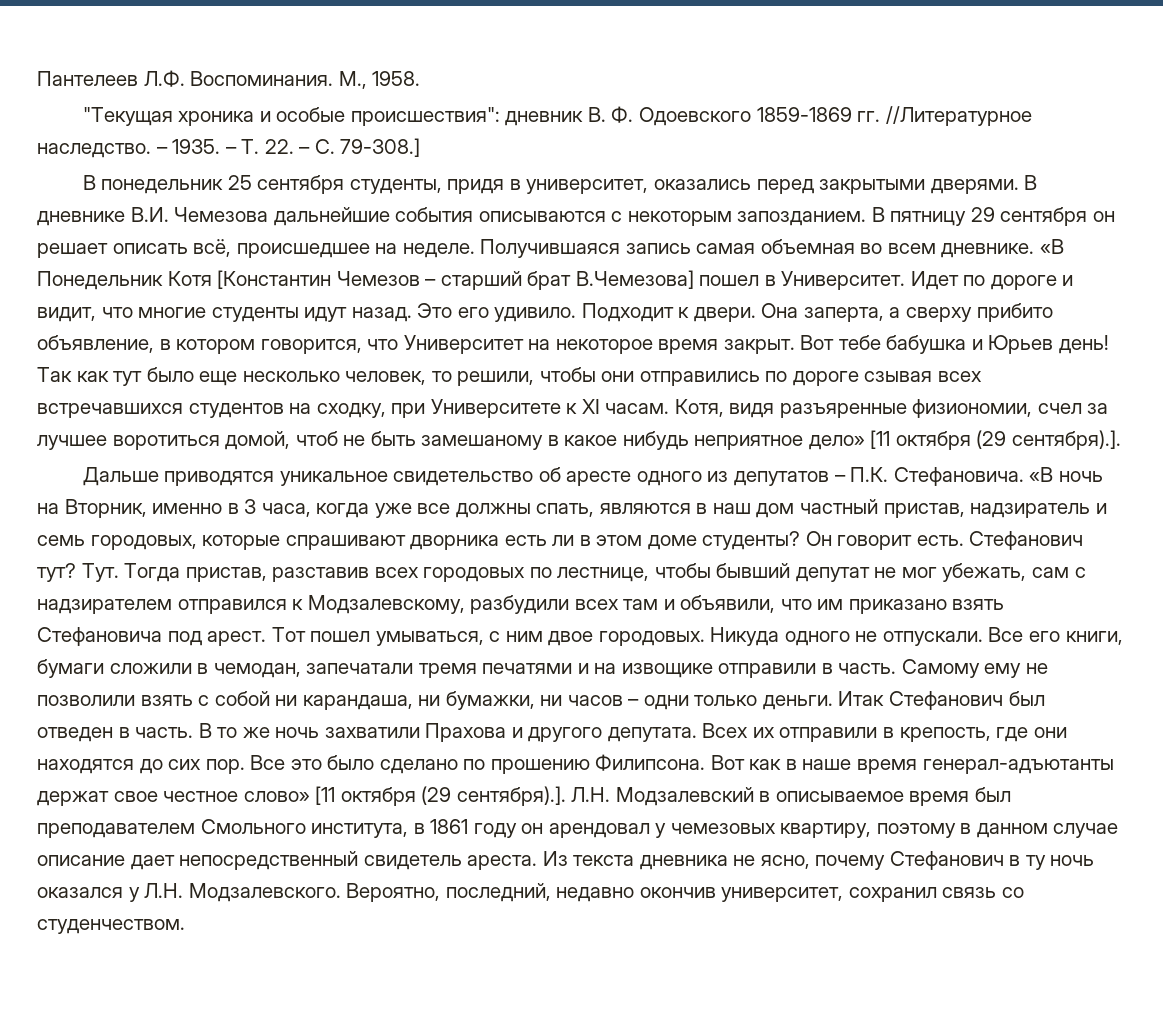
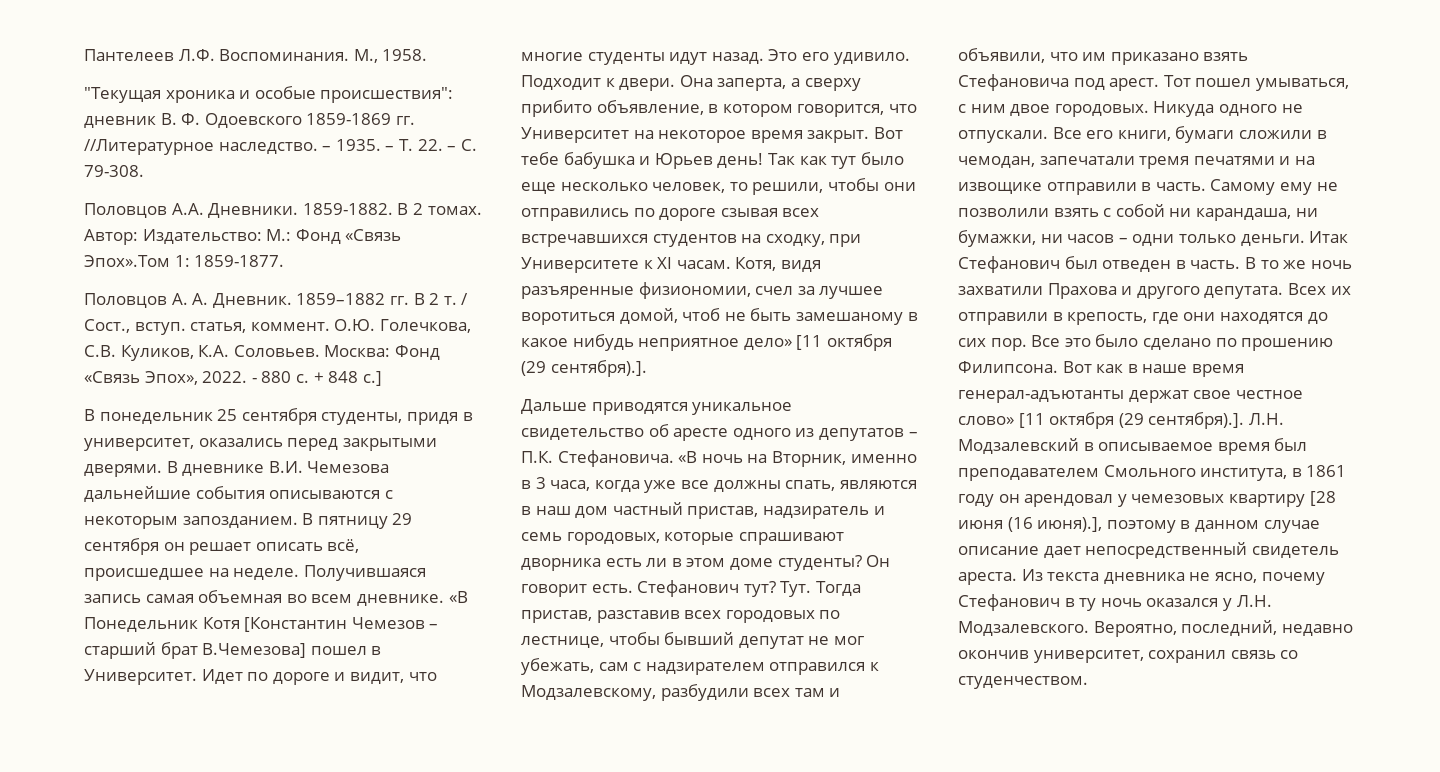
- – Т. 22. – С. 79-308.]
+ – Т. 22. – С. 79-308.
+ Половцов А.А. Дневники. 1859-1882. В 2 томах. Автор: Издательство: М.: Фонд «Связь Эпох».Том 1: 1859-1877.
+ Половцов А. А. Дневник. 1859–1882 гг. В 2 т. / Сост., вступ. статья, коммент. О.Ю. Голечкова, С.В. Куликов, К.А. Соловьев. Москва: Фонд «Связь Эпох», 2022. - 880 с. + 848 с.]
- Вот как в наше время генерал-адъютанты держат свое честное слово» [11 октября (29 сентября).]. Л.Н. Модзалевский в описываемое время был преподавателем Смольного института, в 1861 году он арендовал у чемезовых квартиру, поэтому в данном случае описание дает непосредственный свидетель ареста.
+ Вот как в наше время генерал-адъютанты держат свое честное слово» [11 октября (29 сентября).]. Л.Н. Модзалевский в описываемое время был преподавателем Смольного института, в 1861 году он арендовал у чемезовых квартиру [28 июня (16 июня).], поэтому в данном случае описание дает непосредственный свидетель ареста.

